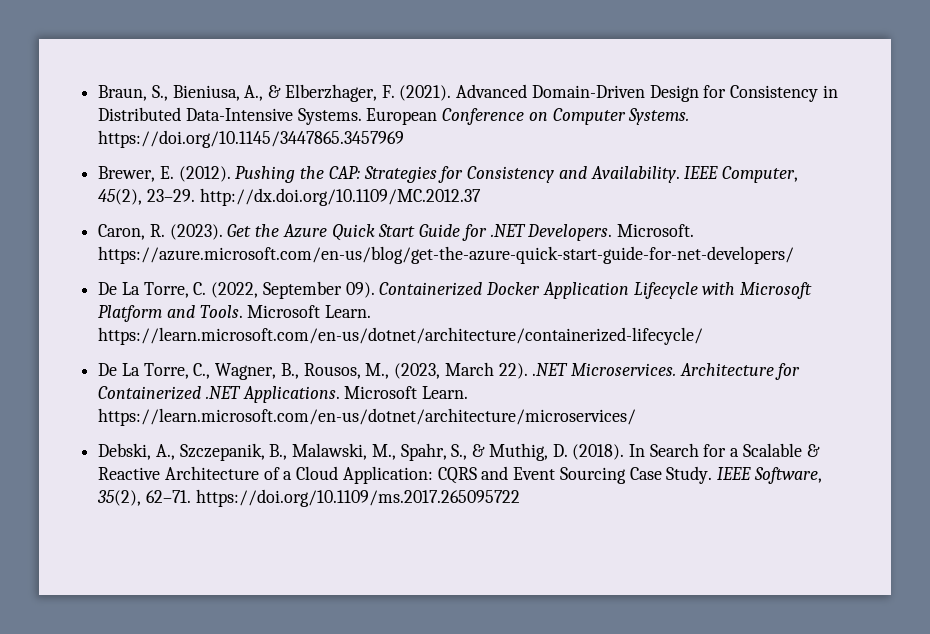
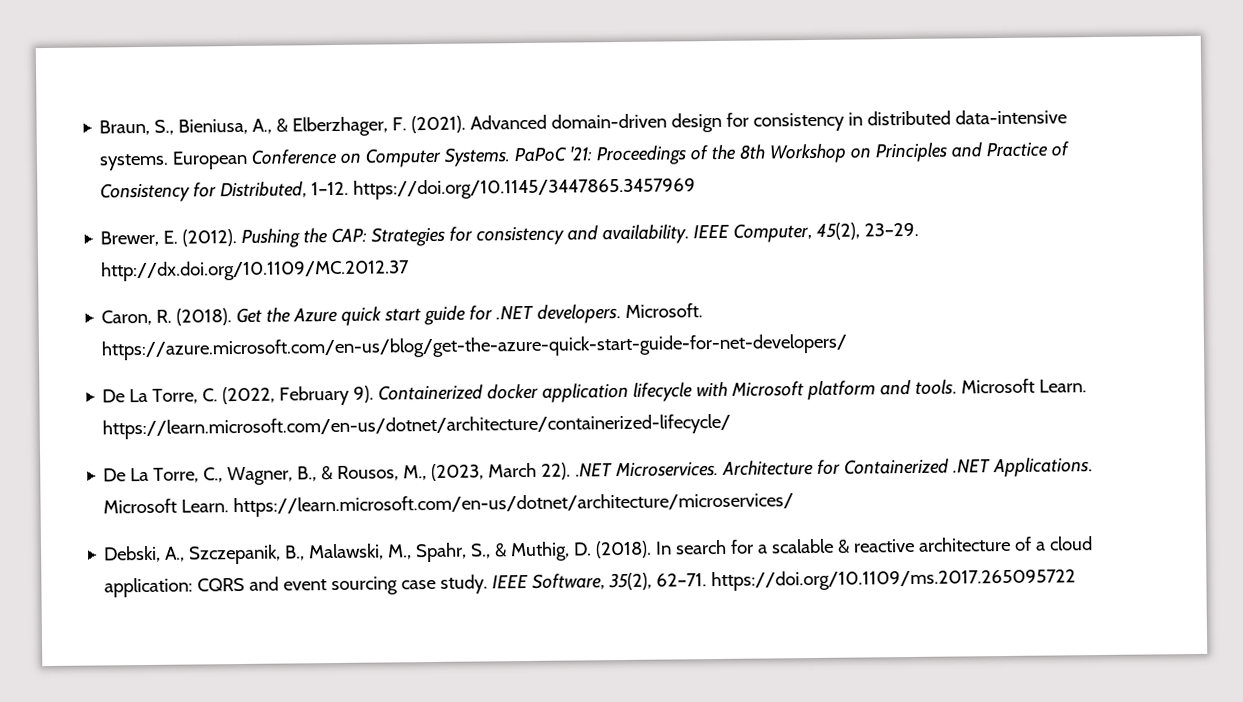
- Advanced Domain-Driven Design for Consistency in Distributed Data-Intensive Systems.
+ Advanced domain-driven design for consistency in distributed data-intensive systems.
- European Conference on Computer Systems. https://doi.org/10.1145/3447865.3457969
+ European Conference on Computer Systems. PaPoC '21: Proceedings of the 8th Workshop on Principles and Practice of Consistency for Distributed, 1–12. https://doi.org/10.1145/3447865.3457969
- Pushing the CAP: Strategies for Consistency and Availability.
+ Pushing the CAP: Strategies for consistency and availability.
- Caron, R. (2023).
+ Caron, R. (2018).
- Get the Azure Quick Start Guide for .NET Developers.
+ Get the Azure quick start guide for .NET developers.
- De La Torre, C. (2022, September 09). Containerized Docker Application Lifecycle with Microsoft Platform and Tools.
+ De La Torre, C. (2022, February 9). Containerized docker application lifecycle with Microsoft platform and tools.
- De La Torre, C., Wagner, B., Rousos, M., (2023, March 22). .NET Microservices.
+ De La Torre, C., Wagner, B., & Rousos, M., (2023, March 22). .NET Microservices.
- In Search for a Scalable & Reactive Architecture of a Cloud Application: CQRS and Event Sourcing Case Study.
+ In search for a scalable & reactive architecture of a cloud application: CQRS and event sourcing case study.

